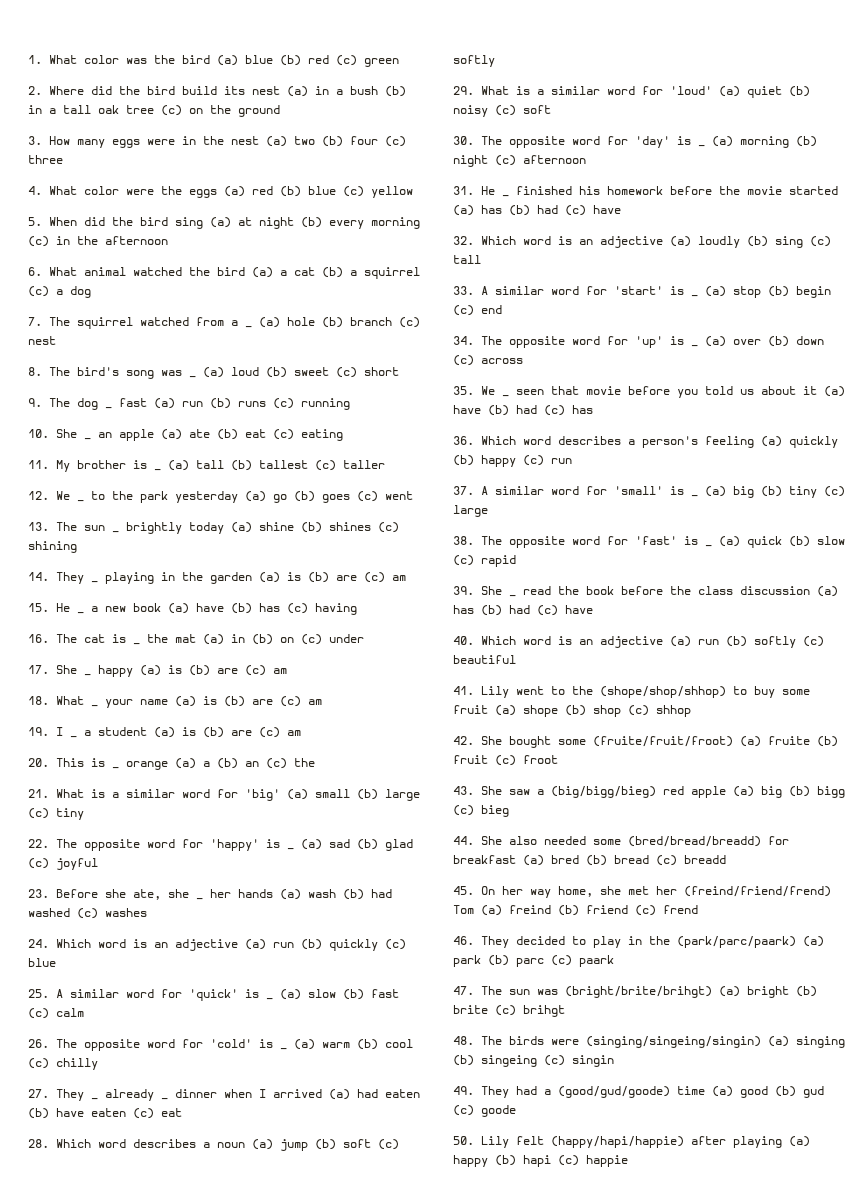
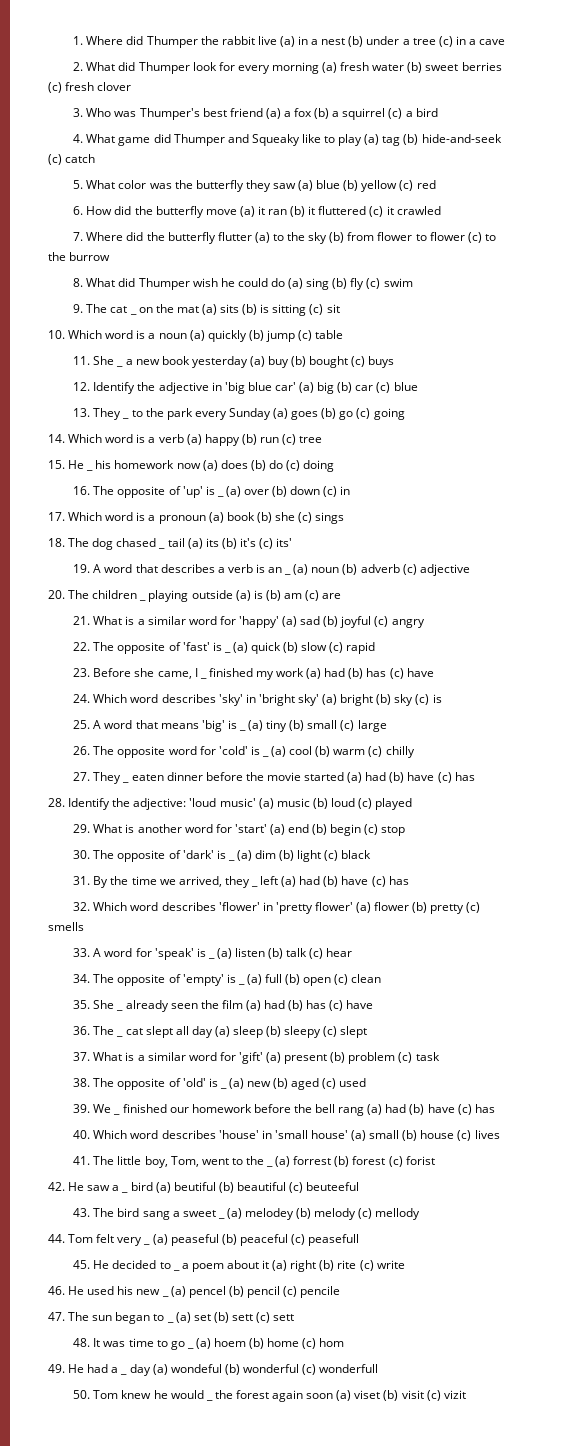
- 1. What color was the bird (a) blue (b) red (c) green
- 2. Where did the bird build its nest (a) in a bush (b) in a tall oak tree (c) on the ground
- 3. How many eggs were in the nest (a) two (b) four (c) three
- 4. What color were the eggs (a) red (b) blue (c) yellow
- 5. When did the bird sing (a) at night (b) every morning (c) in the afternoon
- 6. What animal watched the bird (a) a cat (b) a squirrel (c) a dog
- 7. The squirrel watched from a _ (a) hole (b) branch (c) nest
- 8. The bird's song was _ (a) loud (b) sweet (c) short
- 9. The dog _ fast (a) run (b) runs (c) running
- 10. She _ an apple (a) ate (b) eat (c) eating
- 11. My brother is _ (a) tall (b) tallest (c) taller
- 12. We _ to the park yesterday (a) go (b) goes (c) went
- 13. The sun _ brightly today (a) shine (b) shines (c) shining
- 14. They _ playing in the garden (a) is (b) are (c) am
- 15. He _ a new book (a) have (b) has (c) having
- 16. The cat is _ the mat (a) in (b) on (c) under
- 17. She _ happy (a) is (b) are (c) am
- 18. What _ your name (a) is (b) are (c) am
- 19. I _ a student (a) is (b) are (c) am
- 20. This is _ orange (a) a (b) an (c) the
+ 1. Where did Thumper the rabbit live (a) in a nest (b) under a tree (c) in a cave
+ 2. What did Thumper look for every morning (a) fresh water (b) sweet berries (c) fresh clover
+ 3. Who was Thumper's best friend (a) a fox (b) a squirrel (c) a bird
+ 4. What game did Thumper and Squeaky like to play (a) tag (b) hide-and-seek (c) catch
+ 5. What color was the butterfly they saw (a) blue (b) yellow (c) red
+ 6. How did the butterfly move (a) it ran (b) it fluttered (c) it crawled
+ 7. Where did the butterfly flutter (a) to the sky (b) from flower to flower (c) to the burrow
+ 8. What did Thumper wish he could do (a) sing (b) fly (c) swim
+ 9. The cat _ on the mat (a) sits (b) is sitting (c) sit
+ 10. Which word is a noun (a) quickly (b) jump (c) table
+ 11. She _ a new book yesterday (a) buy (b) bought (c) buys
+ 12. Identify the adjective in 'big blue car' (a) big (b) car (c) blue
+ 13. They _ to the park every Sunday (a) goes (b) go (c) going
+ 14. Which word is a verb (a) happy (b) run (c) tree
+ 15. He _ his homework now (a) does (b) do (c) doing
+ 16. The opposite of 'up' is _ (a) over (b) down (c) in
+ 17. Which word is a pronoun (a) book (b) she (c) sings
+ 18. The dog chased _ tail (a) its (b) it's (c) its'
+ 19. A word that describes a verb is an _ (a) noun (b) adverb (c) adjective
+ 20. The children _ playing outside (a) is (b) am (c) are
- 21. What is a similar word for 'big' (a) small (b) large (c) tiny
- 22. The opposite word for 'happy' is _ (a) sad (b) glad (c) joyful
- 23. Before she ate, she _ her hands (a) wash (b) had washed (c) washes
- 24. Which word is an adjective (a) run (b) quickly (c) blue
- 25. A similar word for 'quick' is _ (a) slow (b) fast (c) calm
+ 21. What is a similar word for 'happy' (a) sad (b) joyful (c) angry
+ 22. The opposite of 'fast' is _ (a) quick (b) slow (c) rapid
+ 23. Before she came, I _ finished my work (a) had (b) has (c) have
+ 24. Which word describes 'sky' in 'bright sky' (a) bright (b) sky (c) is
+ 25. A word that means 'big' is _ (a) tiny (b) small (c) large
- 26. The opposite word for 'cold' is _ (a) warm (b) cool (c) chilly
+ 26. The opposite word for 'cold' is _ (a) cool (b) warm (c) chilly
- 27. They _ already _ dinner when I arrived (a) had eaten (b) have eaten (c) eat
- 28. Which word describes a noun (a) jump (b) soft (c) softly
- 29. What is a similar word for 'loud' (a) quiet (b) noisy (c) soft
- 30. The opposite word for 'day' is _ (a) morning (b) night (c) afternoon
- 31. He _ finished his homework before the movie started (a) has (b) had (c) have
- 32. Which word is an adjective (a) loudly (b) sing (c) tall
- 33. A similar word for 'start' is _ (a) stop (b) begin (c) end
- 34. The opposite word for 'up' is _ (a) over (b) down (c) across
- 35. We _ seen that movie before you told us about it (a) have (b) had (c) has
- 36. Which word describes a person's feeling (a) quickly (b) happy (c) run
- 37. A similar word for 'small' is _ (a) big (b) tiny (c) large
- 38. The opposite word for 'fast' is _ (a) quick (b) slow (c) rapid
- 39. She _ read the book before the class discussion (a) has (b) had (c) have
- 40. Which word is an adjective (a) run (b) softly (c) beautiful
- 41. Lily went to the (shope/shop/shhop) to buy some fruit (a) shope (b) shop (c) shhop
- 42. She bought some (fruite/fruit/froot) (a) fruite (b) fruit (c) froot
- 43. She saw a (big/bigg/bieg) red apple (a) big (b) bigg (c) bieg
- 44. She also needed some (bred/bread/breadd) for breakfast (a) bred (b) bread (c) breadd
- 45. On her way home, she met her (freind/friend/frend) Tom (a) freind (b) friend (c) frend
- 46. They decided to play in the (park/parc/paark) (a) park (b) parc (c) paark
- 47. The sun was (bright/brite/brihgt) (a) bright (b) brite (c) brihgt
- 48. The birds were (singing/singeing/singin) (a) singing (b) singeing (c) singin
+ 27. They _ eaten dinner before the movie started (a) had (b) have (c) has
+ 28. Identify the adjective: 'loud music' (a) music (b) loud (c) played
+ 29. What is another word for 'start' (a) end (b) begin (c) stop
+ 30. The opposite of 'dark' is _ (a) dim (b) light (c) black
+ 31. By the time we arrived, they _ left (a) had (b) have (c) has
+ 32. Which word describes 'flower' in 'pretty flower' (a) flower (b) pretty (c) smells
+ 33. A word for 'speak' is _ (a) listen (b) talk (c) hear
+ 34. The opposite of 'empty' is _ (a) full (b) open (c) clean
+ 35. She _ already seen the film (a) had (b) has (c) have
+ 36. The _ cat slept all day (a) sleep (b) sleepy (c) slept
+ 37. What is a similar word for 'gift' (a) present (b) problem (c) task
+ 38. The opposite of 'old' is _ (a) new (b) aged (c) used
+ 39. We _ finished our homework before the bell rang (a) had (b) have (c) has
+ 40. Which word describes 'house' in 'small house' (a) small (b) house (c) lives
+ 41. The little boy, Tom, went to the _ (a) forrest (b) forest (c) forist
+ 42. He saw a _ bird (a) beutiful (b) beautiful (c) beuteeful
+ 43. The bird sang a sweet _ (a) melodey (b) melody (c) mellody
+ 44. Tom felt very _ (a) peaseful (b) peaceful (c) peasefull
+ 45. He decided to _ a poem about it (a) right (b) rite (c) write
+ 46. He used his new _ (a) pencel (b) pencil (c) pencile
+ 47. The sun began to _ (a) set (b) sett (c) sett
+ 48. It was time to go _ (a) hoem (b) home (c) hom
- 49. They had a (good/gud/goode) time (a) good (b) gud (c) goode
- 50. Lily felt (happy/hapi/happie) after playing (a) happy (b) hapi (c) happie
+ 49. He had a _ day (a) wondeful (b) wonderful (c) wonderfull
+ 50. Tom knew he would _ the forest again soon (a) viset (b) visit (c) vizit

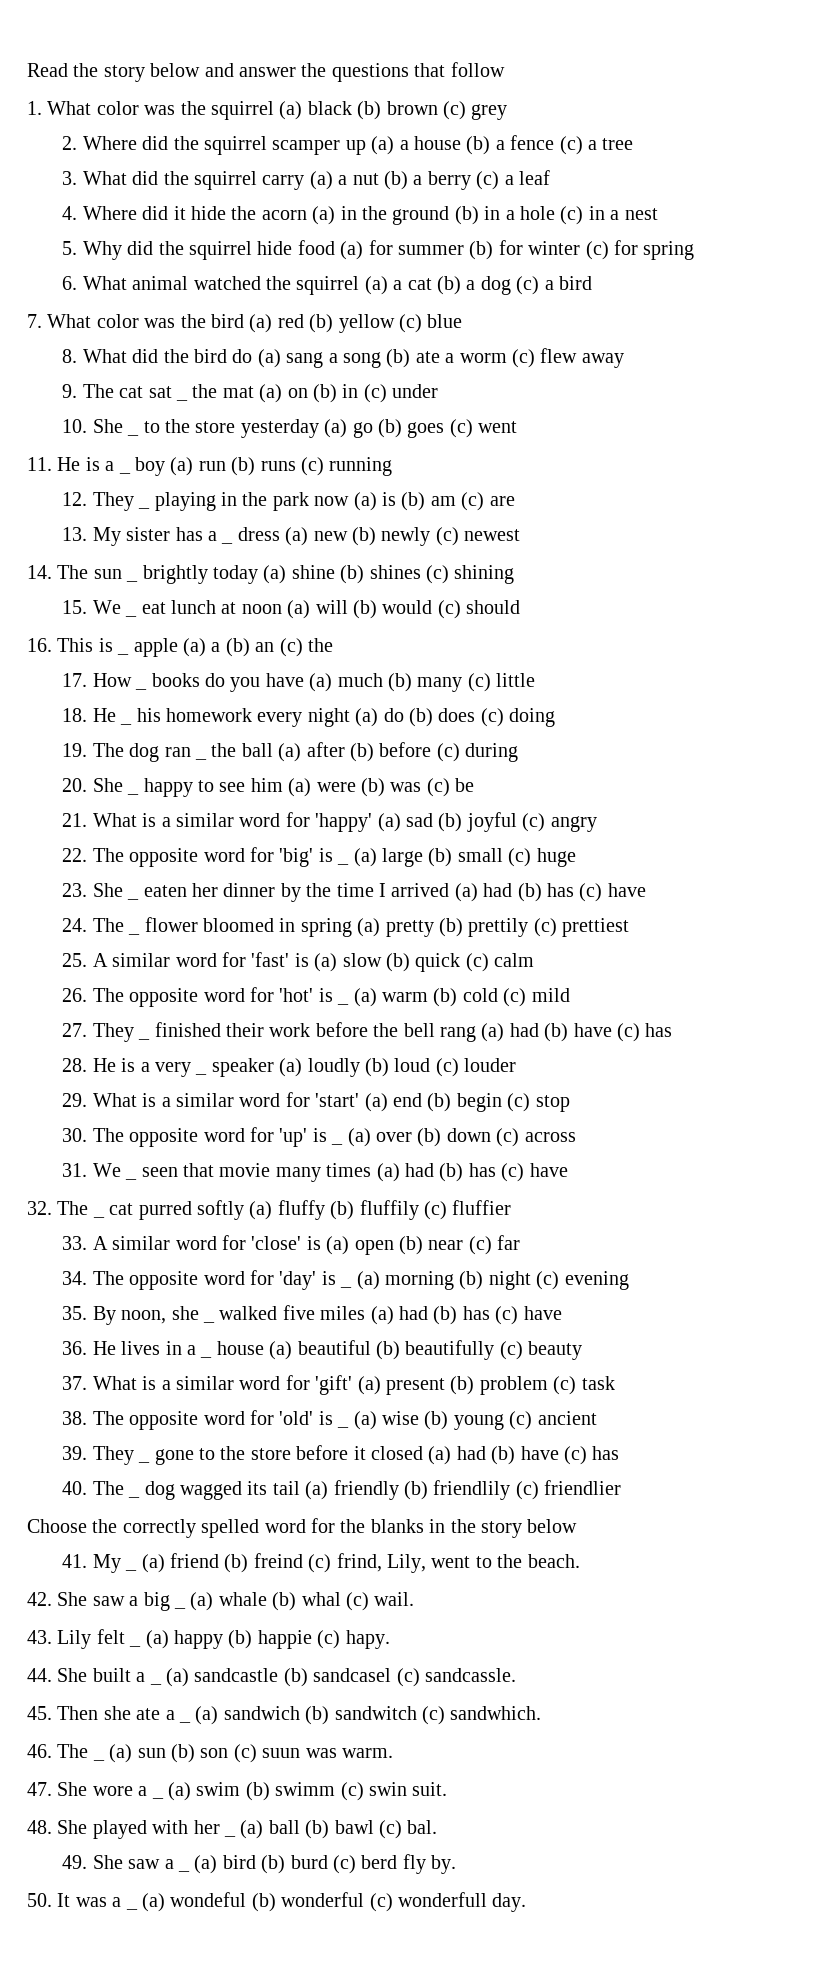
- 1. Where did Thumper the rabbit live (a) in a nest (b) under a tree (c) in a cave
- 2. What did Thumper look for every morning (a) fresh water (b) sweet berries (c) fresh clover
- 3. Who was Thumper's best friend (a) a fox (b) a squirrel (c) a bird
+ Read the story below and answer the questions that follow
+ 1. What color was the squirrel (a) black (b) brown (c) grey
+ 2. Where did the squirrel scamper up (a) a house (b) a fence (c) a tree
+ 3. What did the squirrel carry (a) a nut (b) a berry (c) a leaf
+ 4. Where did it hide the acorn (a) in the ground (b) in a hole (c) in a nest
+ 5. Why did the squirrel hide food (a) for summer (b) for winter (c) for spring
+ 6. What animal watched the squirrel (a) a cat (b) a dog (c) a bird
- 4. What game did Thumper and Squeaky like to play (a) tag (b) hide-and-seek (c) catch
- 5. What color was the butterfly they saw (a) blue (b) yellow (c) red
- 6. How did the butterfly move (a) it ran (b) it fluttered (c) it crawled
- 7. Where did the butterfly flutter (a) to the sky (b) from flower to flower (c) to the burrow
- 8. What did Thumper wish he could do (a) sing (b) fly (c) swim
+ 7. What color was the bird (a) red (b) yellow (c) blue
+ 8. What did the bird do (a) sang a song (b) ate a worm (c) flew away
- 9. The cat _ on the mat (a) sits (b) is sitting (c) sit
- 10. Which word is a noun (a) quickly (b) jump (c) table
- 11. She _ a new book yesterday (a) buy (b) bought (c) buys
- 12. Identify the adjective in 'big blue car' (a) big (b) car (c) blue
- 13. They _ to the park every Sunday (a) goes (b) go (c) going
- 14. Which word is a verb (a) happy (b) run (c) tree
- 15. He _ his homework now (a) does (b) do (c) doing
- 16. The opposite of 'up' is _ (a) over (b) down (c) in
- 17. Which word is a pronoun (a) book (b) she (c) sings
- 18. The dog chased _ tail (a) its (b) it's (c) its'
- 19. A word that describes a verb is an _ (a) noun (b) adverb (c) adjective
- 20. The children _ playing outside (a) is (b) am (c) are
+ 9. The cat sat _ the mat (a) on (b) in (c) under
+ 10. She _ to the store yesterday (a) go (b) goes (c) went
+ 11. He is a _ boy (a) run (b) runs (c) running
+ 12. They _ playing in the park now (a) is (b) am (c) are
+ 13. My sister has a _ dress (a) new (b) newly (c) newest
+ 14. The sun _ brightly today (a) shine (b) shines (c) shining
+ 15. We _ eat lunch at noon (a) will (b) would (c) should
+ 16. This is _ apple (a) a (b) an (c) the
+ 17. How _ books do you have (a) much (b) many (c) little
+ 18. He _ his homework every night (a) do (b) does (c) doing
+ 19. The dog ran _ the ball (a) after (b) before (c) during
+ 20. She _ happy to see him (a) were (b) was (c) be
- 22. The opposite of 'fast' is _ (a) quick (b) slow (c) rapid
- 23. Before she came, I _ finished my work (a) had (b) has (c) have
+ 22. The opposite word for 'big' is _ (a) large (b) small (c) huge
+ 23. She _ eaten her dinner by the time I arrived (a) had (b) has (c) have
- 24. Which word describes 'sky' in 'bright sky' (a) bright (b) sky (c) is
- 25. A word that means 'big' is _ (a) tiny (b) small (c) large
+ 24. The _ flower bloomed in spring (a) pretty (b) prettily (c) prettiest
+ 25. A similar word for 'fast' is (a) slow (b) quick (c) calm
- 26. The opposite word for 'cold' is _ (a) cool (b) warm (c) chilly
- 27. They _ eaten dinner before the movie started (a) had (b) have (c) has
+ 26. The opposite word for 'hot' is _ (a) warm (b) cold (c) mild
+ 27. They _ finished their work before the bell rang (a) had (b) have (c) has
- 28. Identify the adjective: 'loud music' (a) music (b) loud (c) played
+ 28. He is a very _ speaker (a) loudly (b) loud (c) louder
- 29. What is another word for 'start' (a) end (b) begin (c) stop
+ 29. What is a similar word for 'start' (a) end (b) begin (c) stop
- 30. The opposite of 'dark' is _ (a) dim (b) light (c) black
- 31. By the time we arrived, they _ left (a) had (b) have (c) has
+ 30. The opposite word for 'up' is _ (a) over (b) down (c) across
+ 31. We _ seen that movie many times (a) had (b) has (c) have
- 32. Which word describes 'flower' in 'pretty flower' (a) flower (b) pretty (c) smells
+ 32. The _ cat purred softly (a) fluffy (b) fluffily (c) fluffier
- 33. A word for 'speak' is _ (a) listen (b) talk (c) hear
- 34. The opposite of 'empty' is _ (a) full (b) open (c) clean
- 35. She _ already seen the film (a) had (b) has (c) have
+ 33. A similar word for 'close' is (a) open (b) near (c) far
+ 34. The opposite word for 'day' is _ (a) morning (b) night (c) evening
+ 35. By noon, she _ walked five miles (a) had (b) has (c) have
- 36. The _ cat slept all day (a) sleep (b) sleepy (c) slept
+ 36. He lives in a _ house (a) beautiful (b) beautifully (c) beauty
- 38. The opposite of 'old' is _ (a) new (b) aged (c) used
- 39. We _ finished our homework before the bell rang (a) had (b) have (c) has
+ 38. The opposite word for 'old' is _ (a) wise (b) young (c) ancient
+ 39. They _ gone to the store before it closed (a) had (b) have (c) has
- 40. Which word describes 'house' in 'small house' (a) small (b) house (c) lives
- 41. The little boy, Tom, went to the _ (a) forrest (b) forest (c) forist
- 42. He saw a _ bird (a) beutiful (b) beautiful (c) beuteeful
- 43. The bird sang a sweet _ (a) melodey (b) melody (c) mellody
- 44. Tom felt very _ (a) peaseful (b) peaceful (c) peasefull
- 45. He decided to _ a poem about it (a) right (b) rite (c) write
- 46. He used his new _ (a) pencel (b) pencil (c) pencile
- 47. The sun began to _ (a) set (b) sett (c) sett
- 48. It was time to go _ (a) hoem (b) home (c) hom
- 49. He had a _ day (a) wondeful (b) wonderful (c) wonderfull
- 50. Tom knew he would _ the forest again soon (a) viset (b) visit (c) vizit
+ 40. The _ dog wagged its tail (a) friendly (b) friendlily (c) friendlier
+ Choose the correctly spelled word for the blanks in the story below
+ 41. My _ (a) friend (b) freind (c) frind, Lily, went to the beach.
+ 42. She saw a big _ (a) whale (b) whal (c) wail.
+ 43. Lily felt _ (a) happy (b) happie (c) hapy.
+ 44. She built a _ (a) sandcastle (b) sandcasel (c) sandcassle.
+ 45. Then she ate a _ (a) sandwich (b) sandwitch (c) sandwhich.
+ 46. The _ (a) sun (b) son (c) suun was warm.
+ 47. She wore a _ (a) swim (b) swimm (c) swin suit.
+ 48. She played with her _ (a) ball (b) bawl (c) bal.
+ 49. She saw a _ (a) bird (b) burd (c) berd fly by.
+ 50. It was a _ (a) wondeful (b) wonderful (c) wonderfull day.

